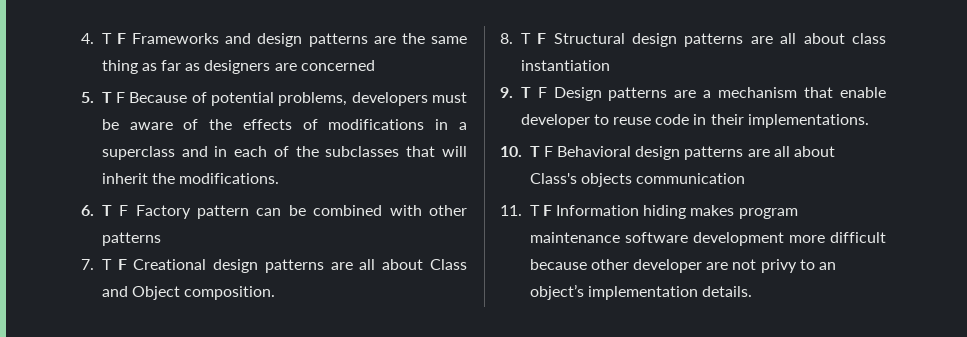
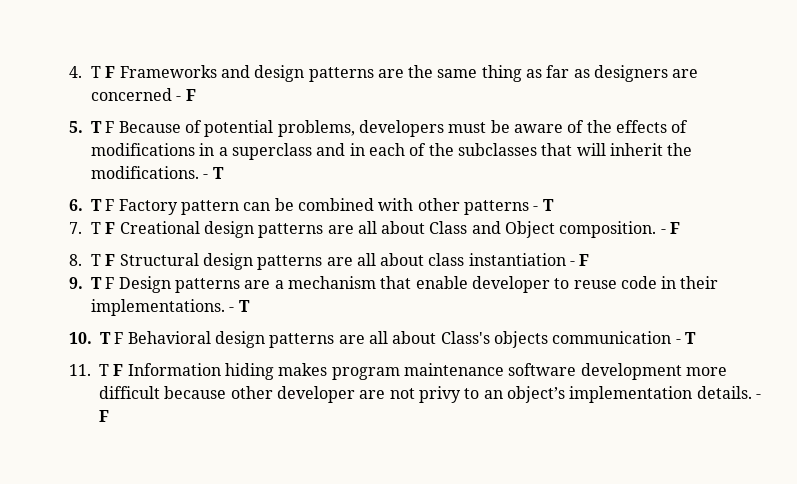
- 4. T F Frameworks and design patterns are the same thing as far as designers are concerned
+ 4. T F Frameworks and design patterns are the same thing as far as designers are concerned - F
- 5. T F Because of potential problems, developers must be aware of the effects of modifications in a superclass and in each of the subclasses that will inherit the modifications.
+ 5. T F Because of potential problems, developers must be aware of the effects of modifications in a superclass and in each of the subclasses that will inherit the modifications. - T
- 6. T F Factory pattern can be combined with other patterns
+ 6. T F Factory pattern can be combined with other patterns - T
- 7. T F Creational design patterns are all about Class and Object composition.
+ 7. T F Creational design patterns are all about Class and Object composition. - F
- 8. T F Structural design patterns are all about class instantiation
+ 8. T F Structural design patterns are all about class instantiation - F
- 9. T F Design patterns are a mechanism that enable developer to reuse code in their implementations.
+ 9. T F Design patterns are a mechanism that enable developer to reuse code in their implementations. - T
- 10. T F Behavioral design patterns are all about Class's objects communication
+ 10. T F Behavioral design patterns are all about Class's objects communication - T
- 11. T F Information hiding makes program maintenance software development more difficult because other developer are not privy to an object’s implementation details.
+ 11. T F Information hiding makes program maintenance software development more difficult because other developer are not privy to an object’s implementation details. - F

